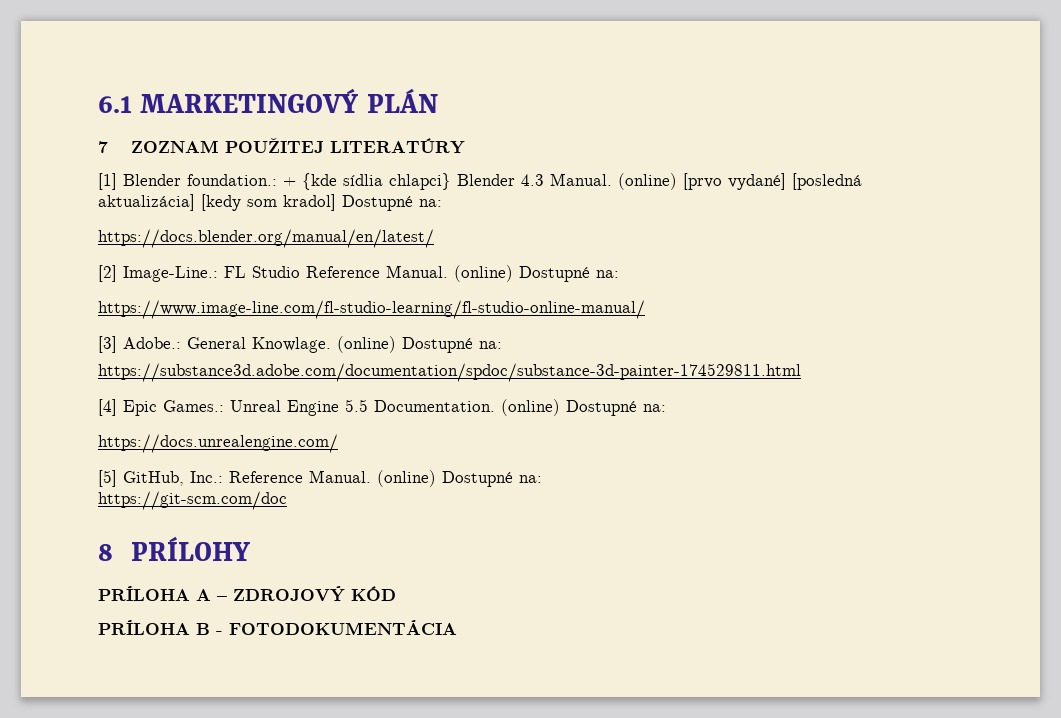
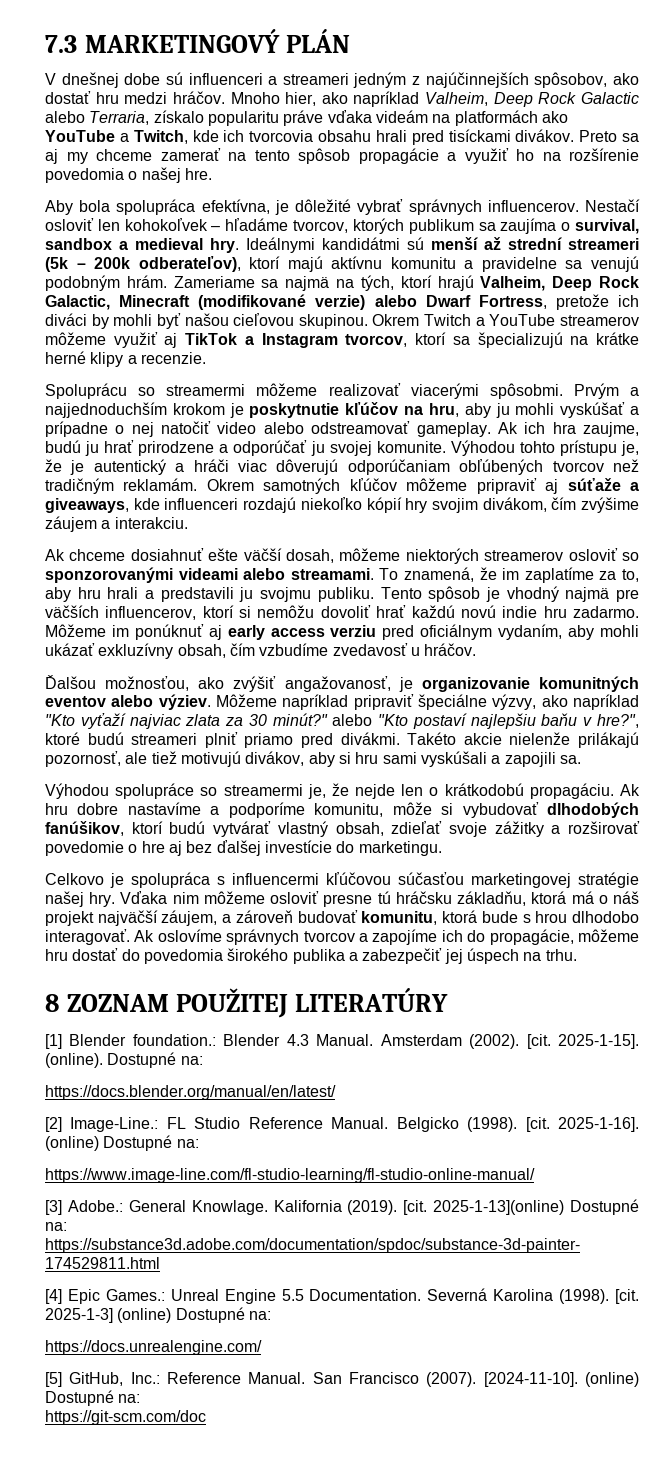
- 6.1 MARKETINGOVÝ PLÁN
+ 7.3 MARKETINGOVÝ PLÁN
- 7 ZOZNAM POUŽITEJ LITERATÚRY
+ V dnešnej dobe sú influenceri a streameri jedným z najúčinnejších spôsobov, ako dostať hru medzi hráčov. Mnoho hier, ako napríklad Valheim, Deep Rock Galactic alebo Terraria, získalo popularitu práve vďaka videám na platformách ako YouTube a Twitch, kde ich tvorcovia obsahu hrali pred tisíckami divákov. Preto sa aj my chceme zamerať na tento spôsob propagácie a využiť ho na rozšírenie povedomia o našej hre.
+ Aby bola spolupráca efektívna, je dôležité vybrať správnych influencerov. Nestačí osloviť len kohokoľvek – hľadáme tvorcov, ktorých publikum sa zaujíma o survival, sandbox a medieval hry. Ideálnymi kandidátmi sú menší až strední streameri (5k – 200k odberateľov), ktorí majú aktívnu komunitu a pravidelne sa venujú podobným hrám. Zameriame sa najmä na tých, ktorí hrajú Valheim, Deep Rock Galactic, Minecraft (modifikované verzie) alebo Dwarf Fortress, pretože ich diváci by mohli byť našou cieľovou skupinou. Okrem Twitch a YouTube streamerov môžeme využiť aj TikTok a Instagram tvorcov, ktorí sa špecializujú na krátke herné klipy a recenzie.
+ Spoluprácu so streamermi môžeme realizovať viacerými spôsobmi. Prvým a najjednoduchším krokom je poskytnutie kľúčov na hru, aby ju mohli vyskúšať a prípadne o nej natočiť video alebo odstreamovať gameplay. Ak ich hra zaujme, budú ju hrať prirodzene a odporúčať ju svojej komunite. Výhodou tohto prístupu je, že je autentický a hráči viac dôverujú odporúčaniam obľúbených tvorcov než tradičným reklamám. Okrem samotných kľúčov môžeme pripraviť aj súťaže a giveaways, kde influenceri rozdajú niekoľko kópií hry svojim divákom, čím zvýšime záujem a interakciu.
+ Ak chceme dosiahnuť ešte väčší dosah, môžeme niektorých streamerov osloviť so sponzorovanými videami alebo streamami. To znamená, že im zaplatíme za to, aby hru hrali a predstavili ju svojmu publiku. Tento spôsob je vhodný najmä pre väčších influencerov, ktorí si nemôžu dovoliť hrať každú novú indie hru zadarmo. Môžeme im ponúknuť aj early access verziu pred oficiálnym vydaním, aby mohli ukázať exkluzívny obsah, čím vzbudíme zvedavosť u hráčov.
+ Ďalšou možnosťou, ako zvýšiť angažovanosť, je organizovanie komunitných eventov alebo výziev. Môžeme napríklad pripraviť špeciálne výzvy, ako napríklad "Kto vyťaží najviac zlata za 30 minút?" alebo "Kto postaví najlepšiu baňu v hre?", ktoré budú streameri plniť priamo pred divákmi. Takéto akcie nielenže prilákajú pozornosť, ale tiež motivujú divákov, aby si hru sami vyskúšali a zapojili sa.
+ Výhodou spolupráce so streamermi je, že nejde len o krátkodobú propagáciu. Ak hru dobre nastavíme a podporíme komunitu, môže si vybudovať dlhodobých fanúšikov, ktorí budú vytvárať vlastný obsah, zdieľať svoje zážitky a rozširovať povedomie o hre aj bez ďalšej investície do marketingu.
+ Celkovo je spolupráca s influencermi kľúčovou súčasťou marketingovej stratégie našej hry. Vďaka nim môžeme osloviť presne tú hráčsku základňu, ktorá má o náš projekt najväčší záujem, a zároveň budovať komunitu, ktorá bude s hrou dlhodobo interagovať. Ak oslovíme správnych tvorcov a zapojíme ich do propagácie, môžeme hru dostať do povedomia širokého publika a zabezpečiť jej úspech na trhu.
+ 8 ZOZNAM POUŽITEJ LITERATÚRY
- [1] Blender foundation.: + {kde sídlia chlapci} Blender 4.3 Manual. (online) [prvo vydané] [posledná aktualizácia] [kedy som kradol] Dostupné na:
+ [1] Blender foundation.: Blender 4.3 Manual. Amsterdam (2002). [cit. 2025-1-15]. (online). Dostupné na:
+ Belgicko (1998). [cit. 2025-1-16].
- [3] Adobe.: General Knowlage. (online) Dostupné na:
+ [3] Adobe.: General Knowlage. Kalifornia (2019). [cit. 2025-1-13](online) Dostupné na:
- [4] Epic Games.: Unreal Engine 5.5 Documentation. (online) Dostupné na:
+ [4] Epic Games.: Unreal Engine 5.5 Documentation. Severná Karolina (1998). [cit. 2025-1-3] (online) Dostupné na:
+ San Francisco (2007). [2024-11-10].
- 8 PRÍLOHY
- PRÍLOHA A – ZDROJOVÝ KÓD
- PRÍLOHA B - FOTODOKUMENTÁCIA

